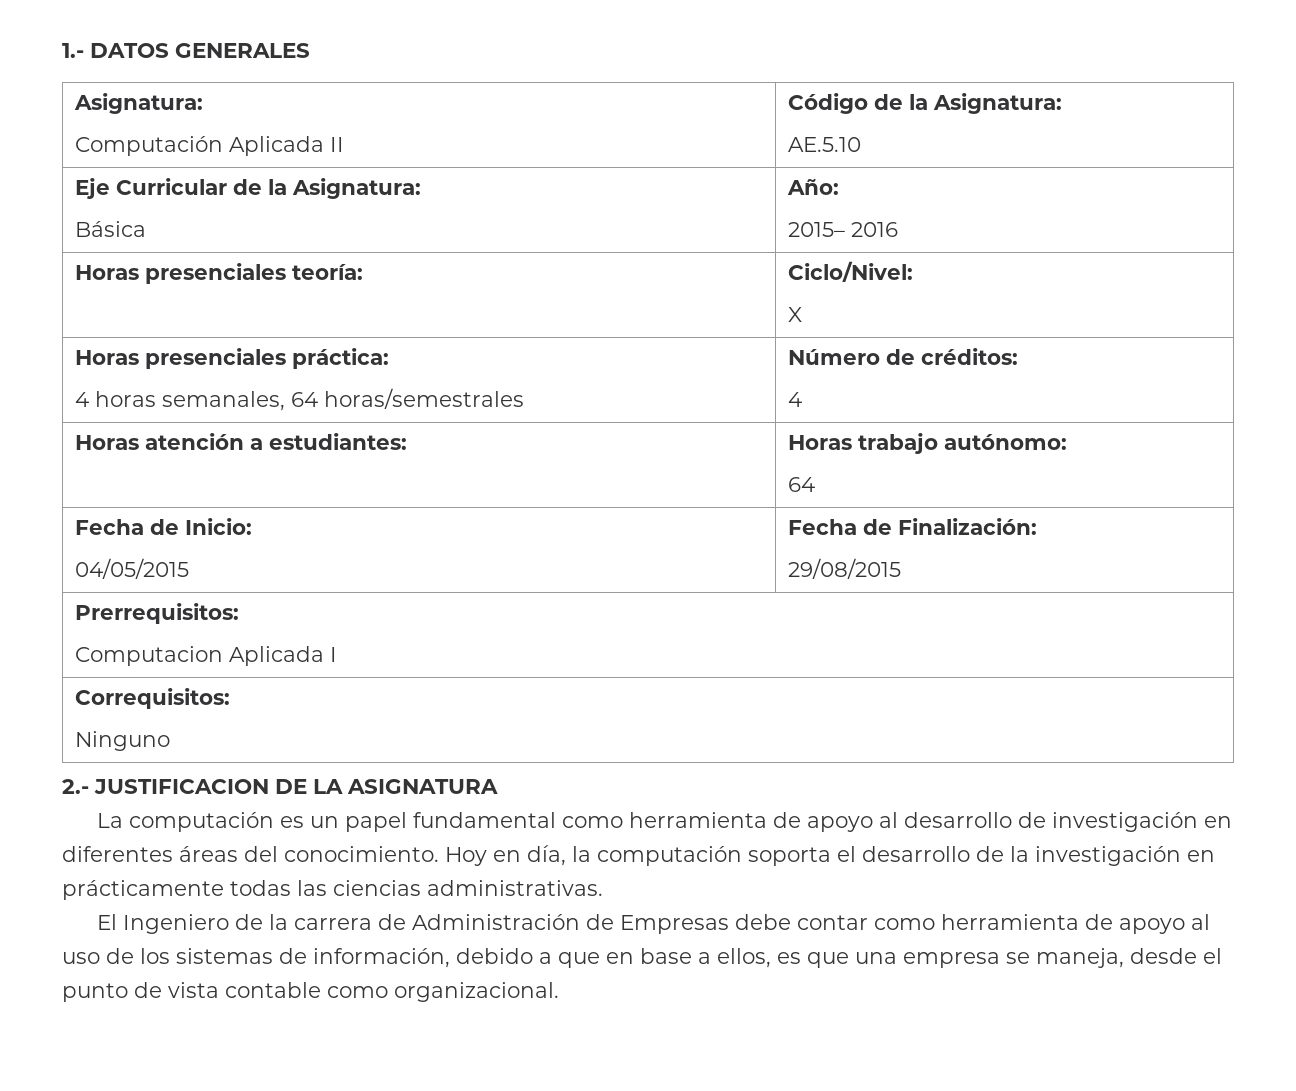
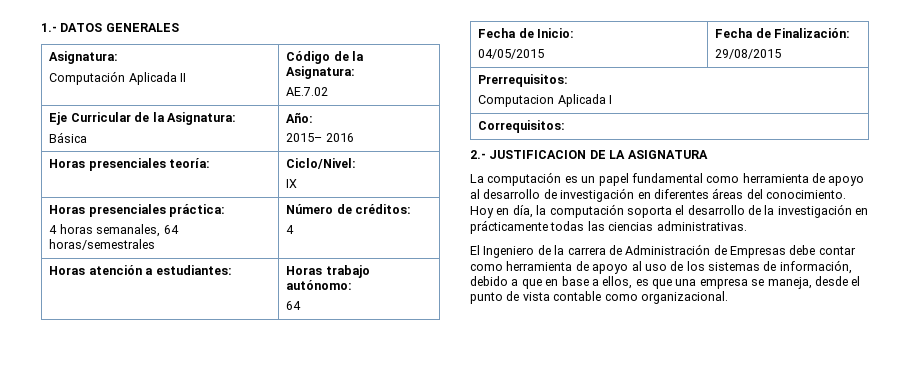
  1.- DATOS GENERALES
  Asignatura:
  Computación Aplicada II | Código de la Asignatura:
- AE.5.10
+ AE.7.02
  Horas presenciales teoría: | Ciclo/Nivel:
- X
+ IX
  Correquisitos:
- Ninguno

